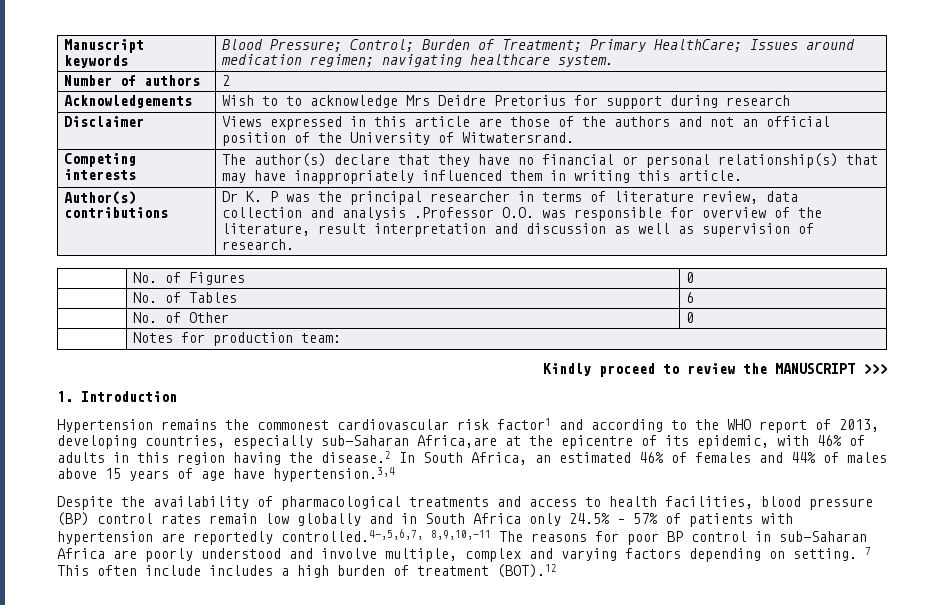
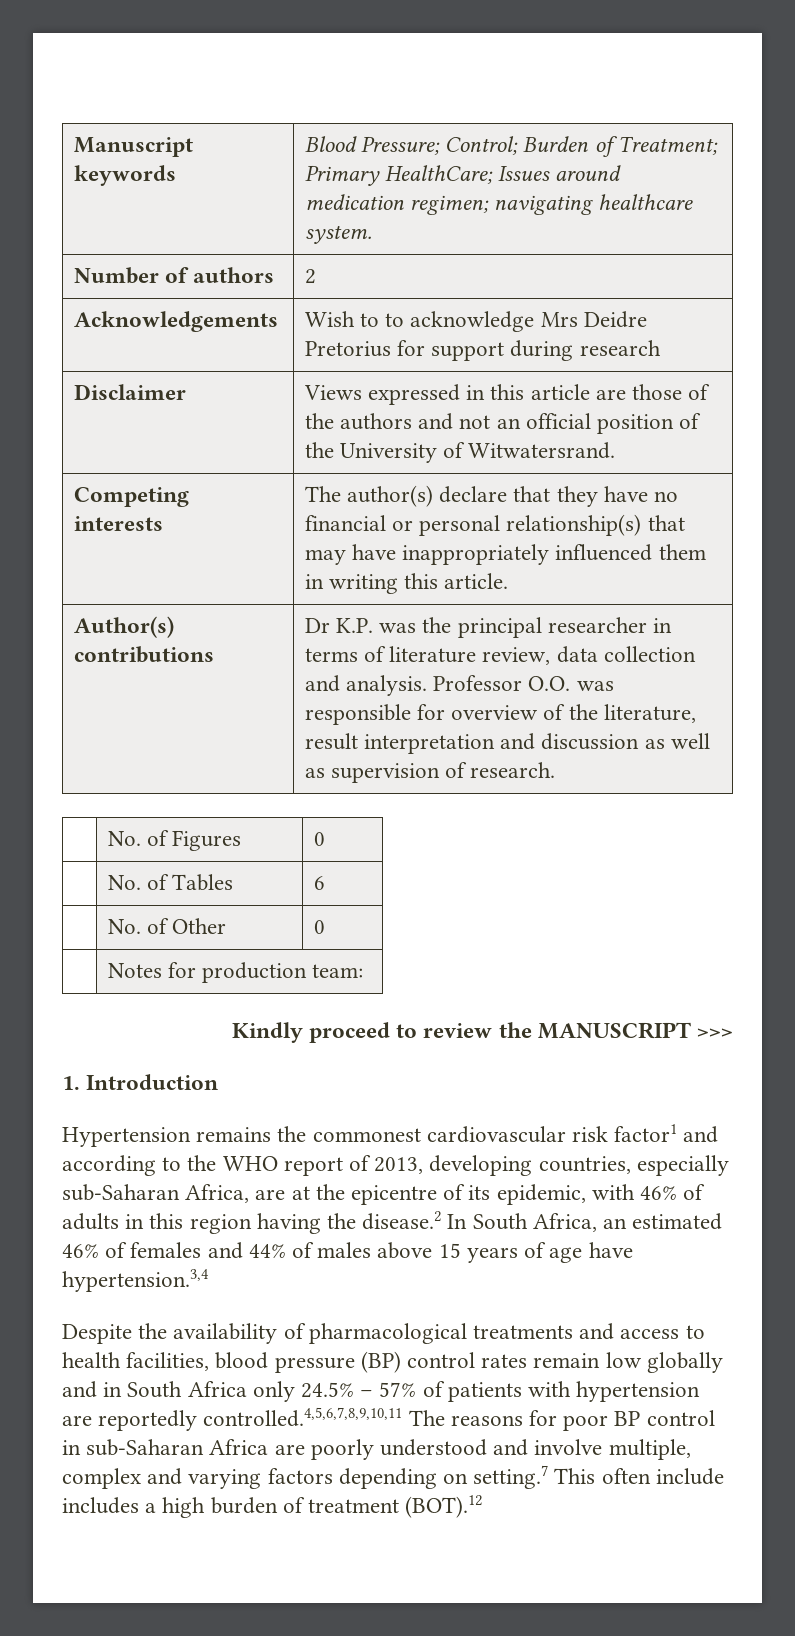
- Author(s) contributions | Dr K. P was the principal researcher in terms of literature review, data collection and analysis .Professor O.O. was responsible for overview of the literature, result interpretation and discussion as well as supervision of research.
+ Author(s) contributions | Dr K.P. was the principal researcher in terms of literature review, data collection and analysis. Professor O.O. was responsible for overview of the literature, result interpretation and discussion as well as supervision of research.
- Hypertension remains the commonest cardiovascular risk factor1 and according to the WHO report of 2013, developing countries, especially sub-Saharan Africa,are at the epicentre of its epidemic, with 46% of adults in this region having the disease.2 In South Africa, an estimated 46% of females and 44% of males above 15 years of age have hypertension.3,4
+ Hypertension remains the commonest cardiovascular risk factor1 and according to the WHO report of 2013, developing countries, especially sub-Saharan Africa, are at the epicentre of its epidemic, with 46% of adults in this region having the disease.2 In South Africa, an estimated 46% of females and 44% of males above 15 years of age have hypertension.3,4
- Despite the availability of pharmacological treatments and access to health facilities, blood pressure (BP) control rates remain low globally and in South Africa only 24.5% – 57% of patients with hypertension are reportedly controlled.4-,5,6,7, 8,9,10,-11 The reasons for poor BP control in sub-Saharan Africa are poorly understood and involve multiple, complex and varying factors depending on setting. 7 This often include includes a high burden of treatment (BOT).12
+ Despite the availability of pharmacological treatments and access to health facilities, blood pressure (BP) control rates remain low globally and in South Africa only 24.5% – 57% of patients with hypertension are reportedly controlled.4,5,6,7,8,9,10,11 The reasons for poor BP control in sub-Saharan Africa are poorly understood and involve multiple, complex and varying factors depending on setting.7 This often include includes a high burden of treatment (BOT).12

